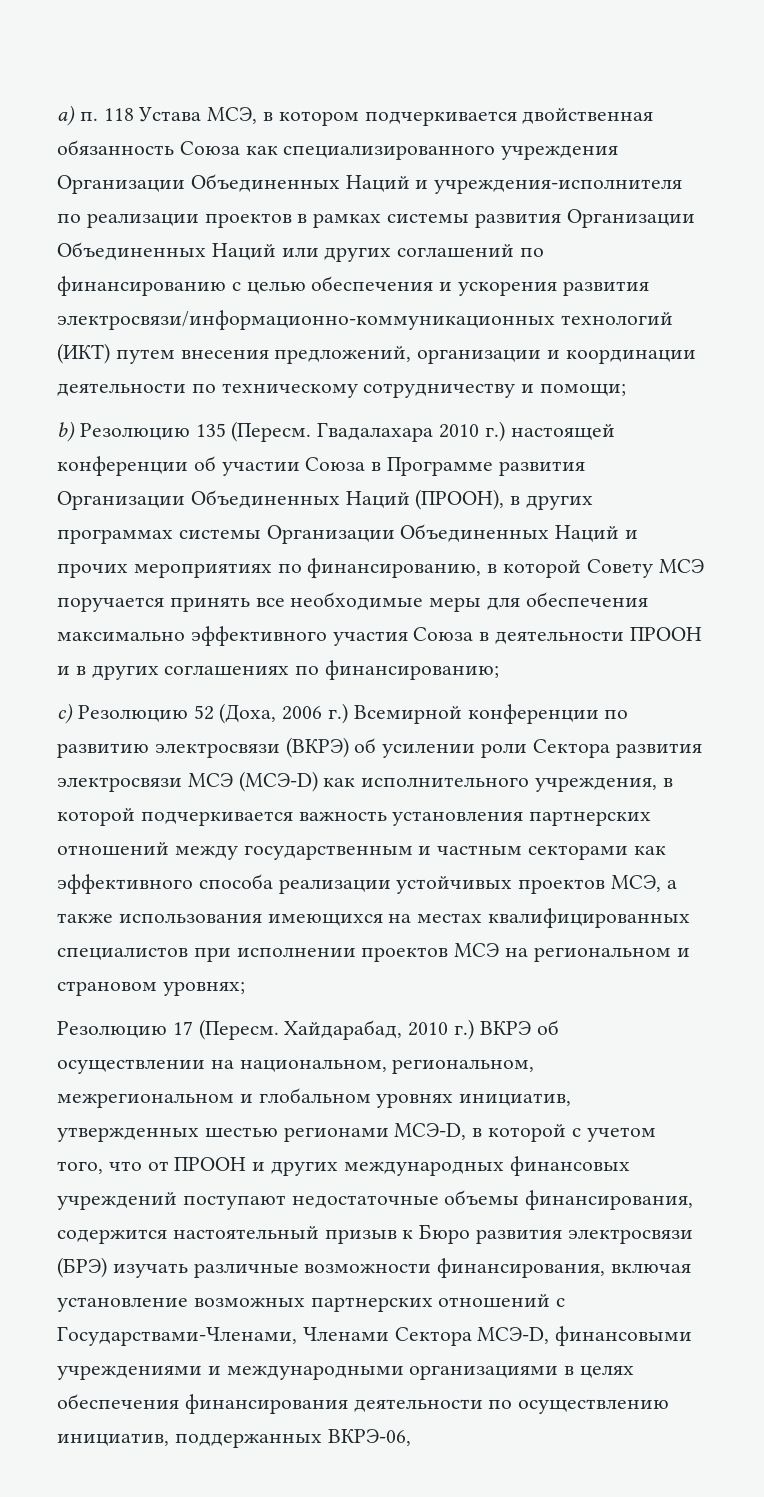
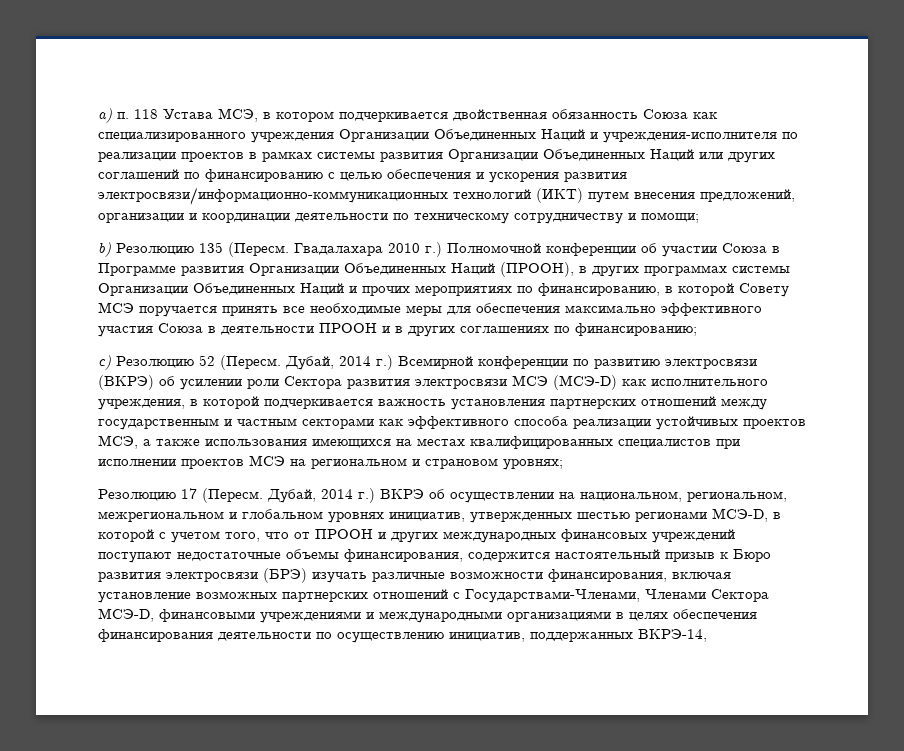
- Гвадалахара 2010 г.) настоящей конференции об участии Союза в Программе развития Организации Объединенных Наций (ПРООН), в других программах системы Организации Объединенных Наций и прочих мероприятиях по финансированию, в которой Совету МСЭ поручается принять все необходимые меры для обеспечения максимально эффективного участия Союза в деятельности ПРООН и в других соглашениях по финансированию;
+ Гвадалахара 2010 г.) Полномочной конференции об участии Союза в Программе развития Организации Объединенных Наций (ПРООН), в других программах системы Организации Объединенных Наций и прочих мероприятиях по финансированию, в которой Совету МСЭ поручается принять все необходимые меры для обеспечения максимально эффективного участия Союза в деятельности ПРООН и в других соглашениях по финансированию;
- c) Резолюцию 52 (Доха, 2006 г.) Всемирной конференции по развитию электросвязи (ВКРЭ) об усилении роли Сектора развития электросвязи МСЭ (МСЭ-D) как исполнительного учреждения, в которой подчеркивается важность установления партнерских отношений между государственным и частным секторами как эффективного способа реализации устойчивых проектов МСЭ, а также использования имеющихся на местах квалифицированных специалистов при исполнении проектов МСЭ на региональном и страновом уровнях;
+ c) Резолюцию 52 (Пересм. Дубай, 2014 г.) Всемирной конференции по развитию электросвязи (ВКРЭ) об усилении роли Сектора развития электросвязи МСЭ (МСЭ-D) как исполнительного учреждения, в которой подчеркивается важность установления партнерских отношений между государственным и частным секторами как эффективного способа реализации устойчивых проектов МСЭ, а также использования имеющихся на местах квалифицированных специалистов при исполнении проектов МСЭ на региональном и страновом уровнях;
- Хайдарабад, 2010 г.) ВКРЭ об осуществлении на национальном, региональном, межрегиональном и глобальном уровнях инициатив, утвержденных шестью регионами МСЭ-D, в которой с учетом того, что от ПРООН и других международных финансовых учреждений поступают недостаточные объемы финансирования, содержится настоятельный призыв к Бюро развития электросвязи (БРЭ) изучать различные возможности финансирования, включая установление возможных партнерских отношений с Государствами-Членами, Членами Сектора МСЭ-D, финансовыми учреждениями и международными организациями в целях обеспечения финансирования деятельности по осуществлению инициатив, поддержанных ВКРЭ-06,
+ Дубай, 2014 г.) ВКРЭ об осуществлении на национальном, региональном, межрегиональном и глобальном уровнях инициатив, утвержденных шестью регионами МСЭ-D, в которой с учетом того, что от ПРООН и других международных финансовых учреждений поступают недостаточные объемы финансирования, содержится настоятельный призыв к Бюро развития электросвязи (БРЭ) изучать различные возможности финансирования, включая установление возможных партнерских отношений с Государствами-Членами, Членами Сектора МСЭ-D, финансовыми учреждениями и международными организациями в целях обеспечения финансирования деятельности по осуществлению инициатив, поддержанных ВКРЭ-14,

